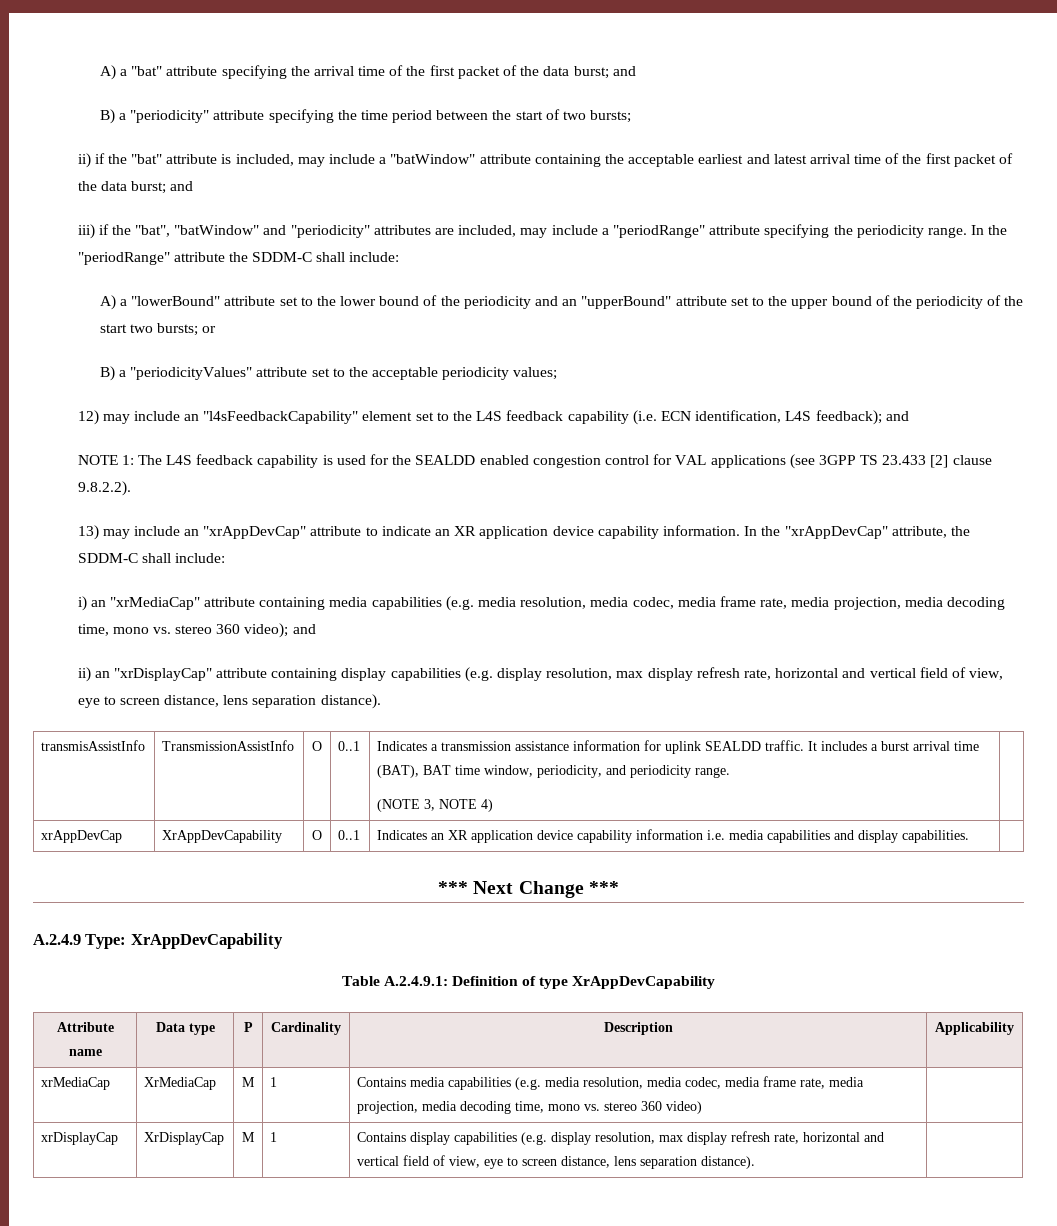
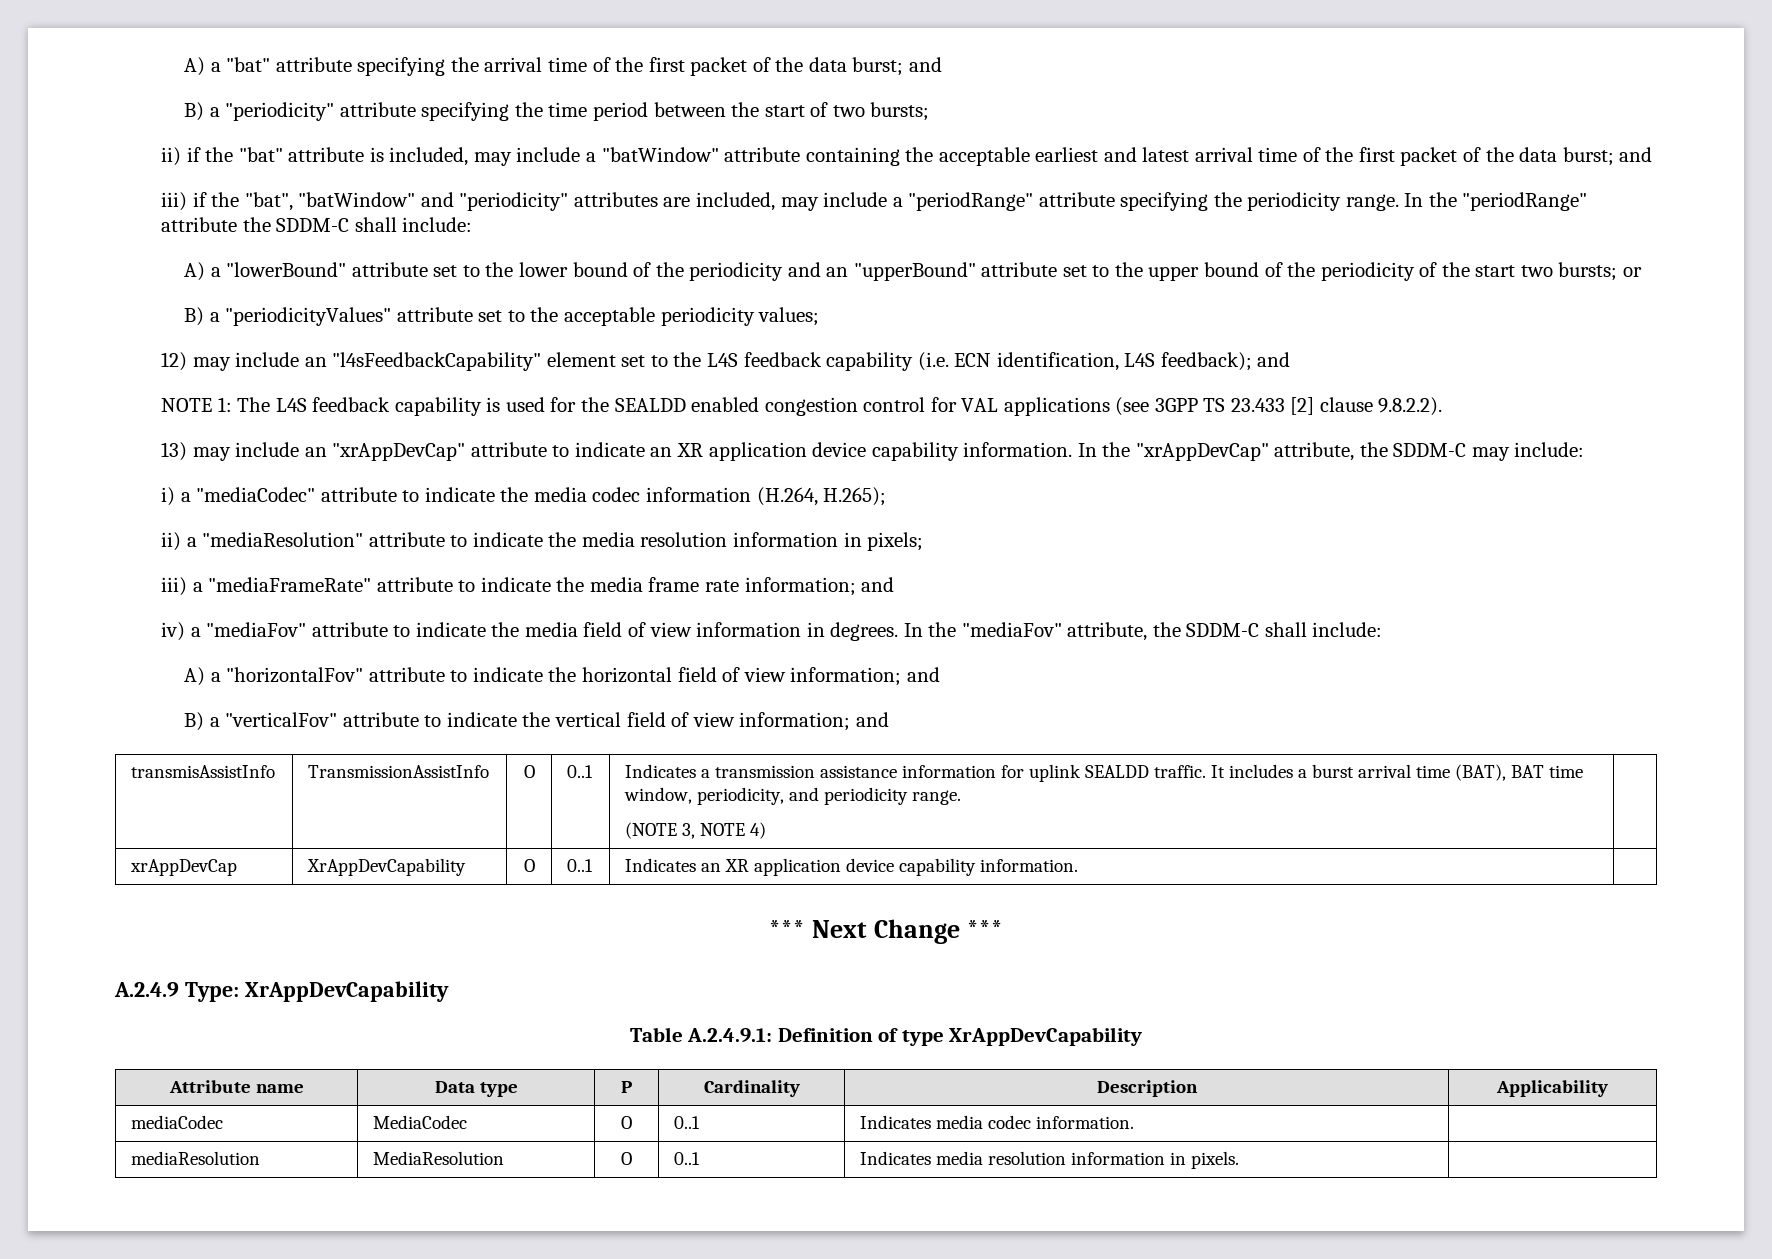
- In the "xrAppDevCap" attribute, the SDDM-C shall include:
- i) an "xrMediaCap" attribute containing media capabilities (e.g. media resolution, media codec, media frame rate, media projection, media decoding time, mono vs. stereo 360 video); and
- ii) an "xrDisplayCap" attribute containing display capabilities (e.g. display resolution, max display refresh rate, horizontal and vertical field of view, eye to screen distance, lens separation distance).
+ In the "xrAppDevCap" attribute, the SDDM-C may include:
+ i) a "mediaCodec" attribute to indicate the media codec information (H.264, H.265);
+ ii) a "mediaResolution" attribute to indicate the media resolution information in pixels;
+ iii) a "mediaFrameRate" attribute to indicate the media frame rate information; and
+ iv) a "mediaFov" attribute to indicate the media field of view information in degrees. In the "mediaFov" attribute, the SDDM-C shall include:
+ A) a "horizontalFov" attribute to indicate the horizontal field of view information; and
+ B) a "verticalFov" attribute to indicate the vertical field of view information; and
- xrAppDevCap | XrAppDevCapability | O | 0..1 | Indicates an XR application device capability information i.e. media capabilities and display capabilities. |
+ xrAppDevCap | XrAppDevCapability | O | 0..1 | Indicates an XR application device capability information. |
- xrMediaCap | XrMediaCap | M | 1 | Contains media capabilities (e.g. media resolution, media codec, media frame rate, media projection, media decoding time, mono vs. stereo 360 video) |
- xrDisplayCap | XrDisplayCap | M | 1 | Contains display capabilities (e.g. display resolution, max display refresh rate, horizontal and vertical field of view, eye to screen distance, lens separation distance). |
+ mediaCodec | MediaCodec | O | 0..1 | Indicates media codec information. |
+ mediaResolution | MediaResolution | O | 0..1 | Indicates media resolution information in pixels. |

